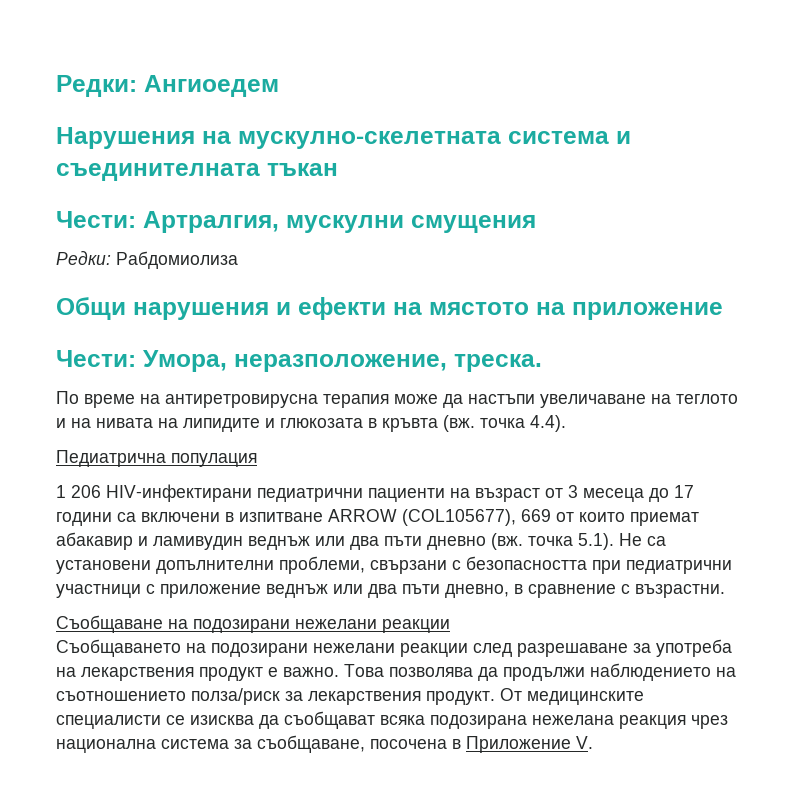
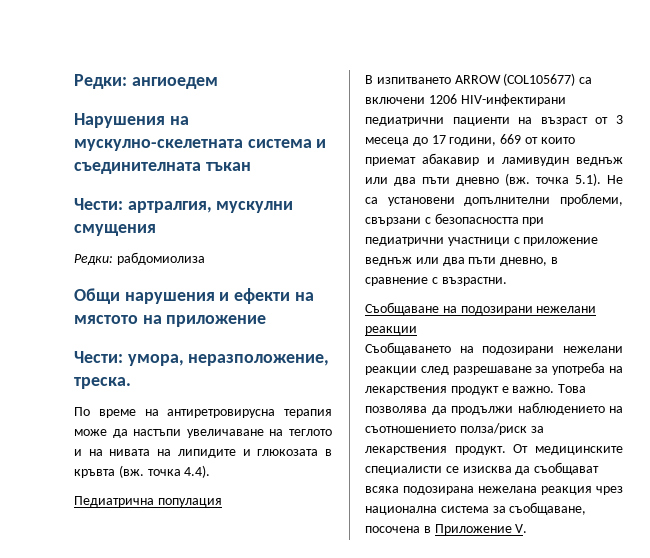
- Редки: Ангиоедем
+ Редки: ангиоедем
- Чести: Артралгия, мускулни смущения
+ Чести: артралгия, мускулни смущения
- Редки: Рабдомиолиза
+ Редки: рабдомиолиза
- Чести: Умора, неразположение, треска.
+ Чести: умора, неразположение, треска.
- 1 206 HIV-инфектирани педиатрични пациенти на възраст от 3 месеца до 17 години са включени в изпитване ARROW (COL105677), 669 от които приемат абакавир и ламивудин веднъж или два пъти дневно (вж. точка 5.1). Не са установени допълнителни проблеми, свързани с безопасността при педиатрични участници с приложение веднъж или два пъти дневно, в сравнение с възрастни.
+ В изпитването ARROW (COL105677) са включени 1206 HIV-инфектирани педиатрични пациенти на възраст от 3 месеца до 17 години, 669 от които приемат абакавир и ламивудин веднъж или два пъти дневно (вж. точка 5.1). Не са установени допълнителни проблеми, свързани с безопасността при педиатрични участници с приложение веднъж или два пъти дневно, в сравнение с възрастни.

